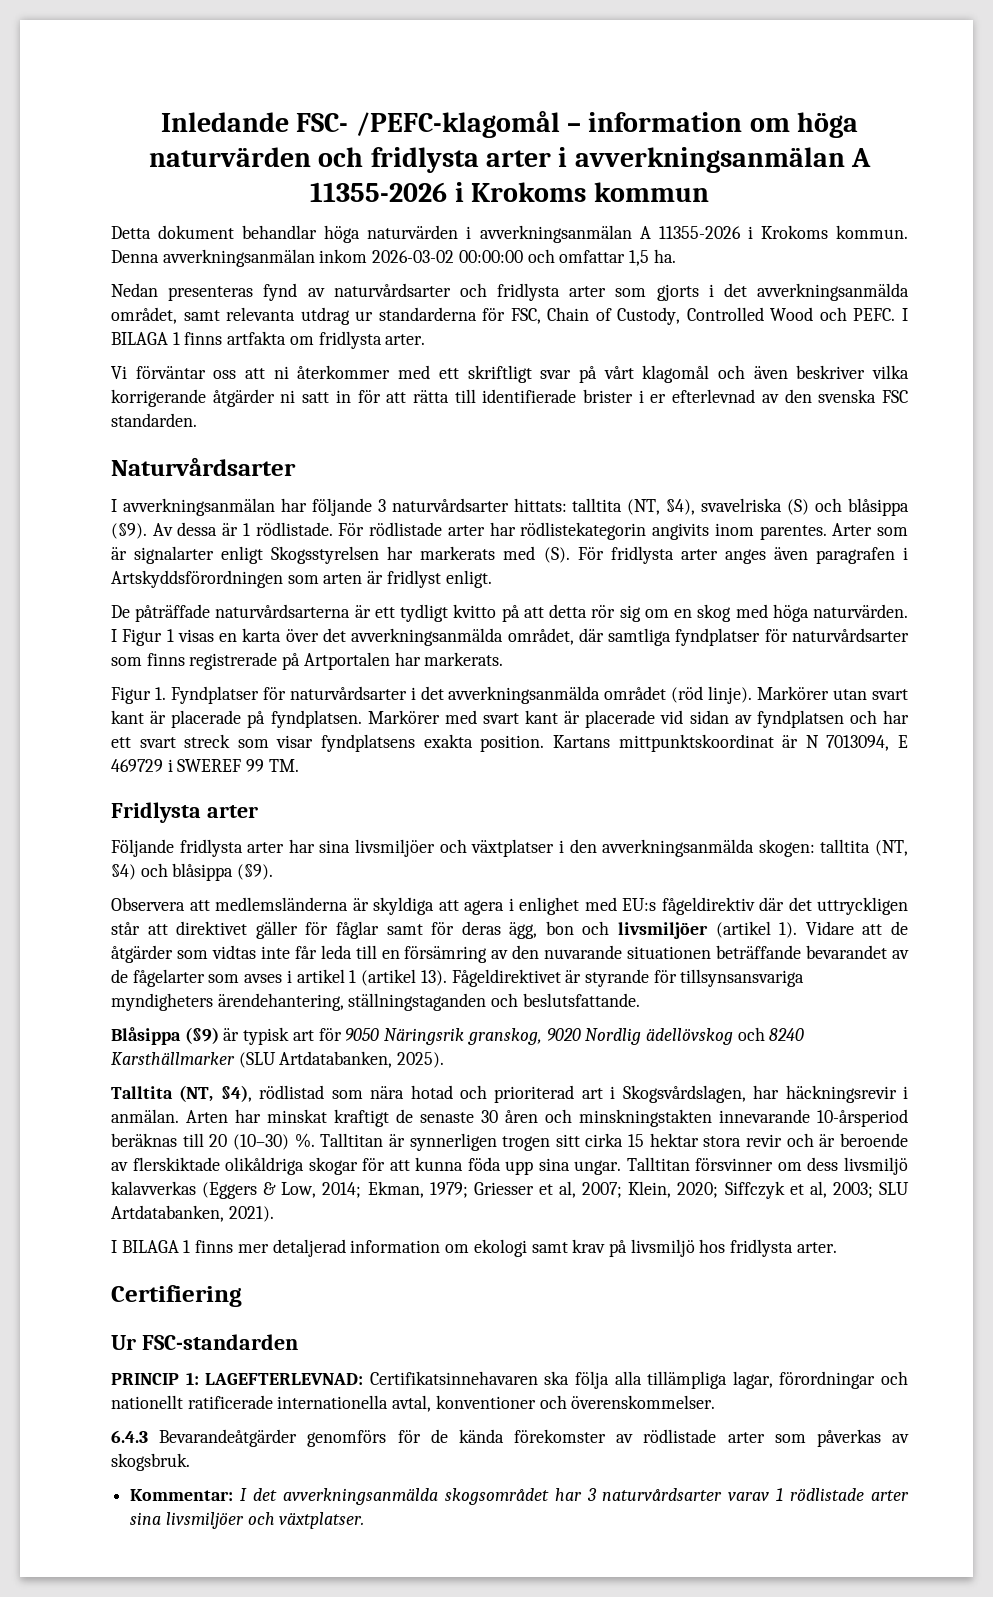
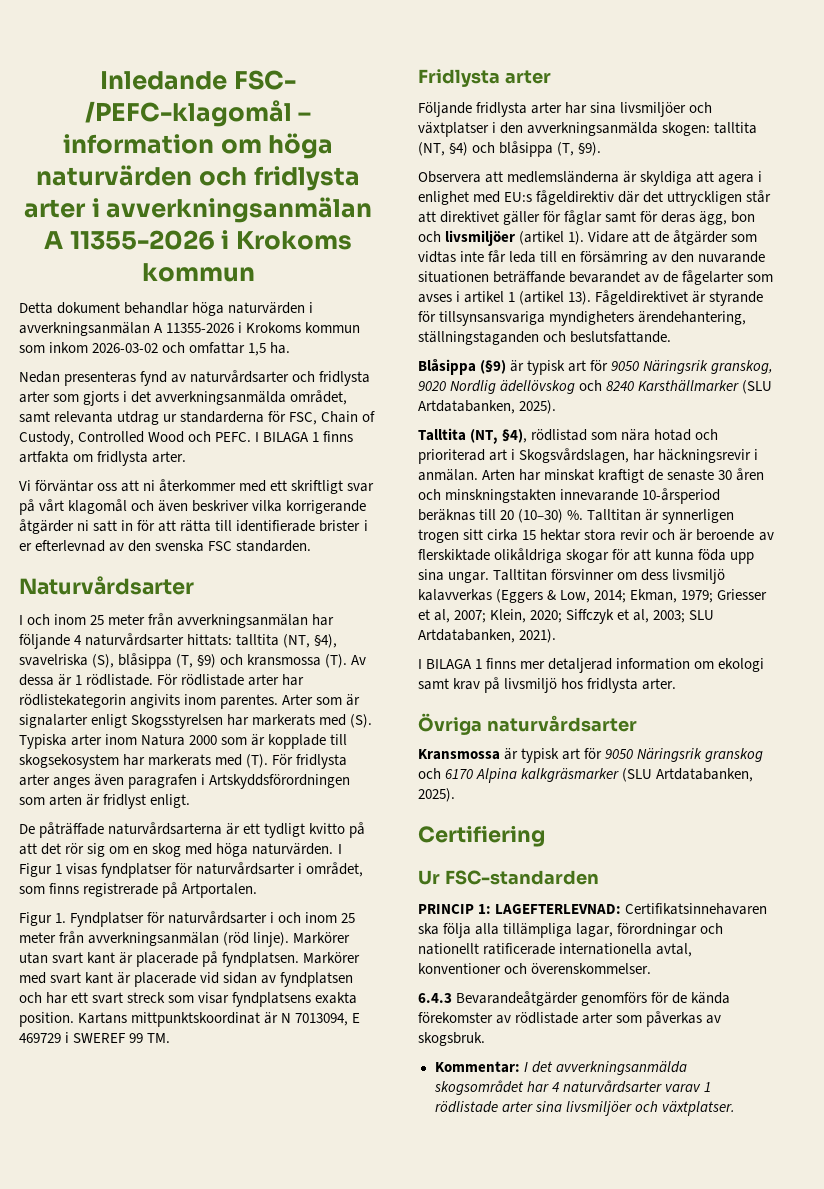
- Detta dokument behandlar höga naturvärden i avverkningsanmälan A 11355-2026 i Krokoms kommun. Denna avverkningsanmälan inkom 2026-03-02 00:00:00 och omfattar 1,5 ha.
+ Detta dokument behandlar höga naturvärden i avverkningsanmälan A 11355-2026 i Krokoms kommun som inkom 2026-03-02 och omfattar 1,5 ha.
- I avverkningsanmälan har följande 3 naturvårdsarter hittats: talltita (NT, §4), svavelriska (S) och blåsippa (§9). Av dessa är 1 rödlistade.
+ I och inom 25 meter från avverkningsanmälan har följande 4 naturvårdsarter hittats: talltita (NT, §4), svavelriska (S), blåsippa (T, §9) och kransmossa (T). Av dessa är 1 rödlistade.
- Arter som är signalarter enligt Skogsstyrelsen har markerats med (S). För fridlysta arter anges även paragrafen i Artskyddsförordningen som arten är fridlyst enligt.
+ Arter som är signalarter enligt Skogsstyrelsen har markerats med (S). Typiska arter inom Natura 2000 som är kopplade till skogsekosystem har markerats med (T). För fridlysta arter anges även paragrafen i Artskyddsförordningen som arten är fridlyst enligt.
- De påträffade naturvårdsarterna är ett tydligt kvitto på att detta rör sig om en skog med höga naturvärden.
+ De påträffade naturvårdsarterna är ett tydligt kvitto på att det rör sig om en skog med höga naturvärden.
- I Figur 1 visas en karta över det avverkningsanmälda området, där samtliga fyndplatser för naturvårdsarter som finns registrerade på Artportalen har markerats.
+ I Figur 1 visas fyndplatser för naturvårdsarter i området, som finns registrerade på Artportalen.
- Figur 1. Fyndplatser för naturvårdsarter i det avverkningsanmälda området (röd linje).
+ Figur 1. Fyndplatser för naturvårdsarter i och inom 25 meter från avverkningsanmälan (röd linje).
- Följande fridlysta arter har sina livsmiljöer och växtplatser i den avverkningsanmälda skogen: talltita (NT, §4) och blåsippa (§9).
+ Följande fridlysta arter har sina livsmiljöer och växtplatser i den avverkningsanmälda skogen: talltita (NT, §4) och blåsippa (T, §9).
+ Övriga naturvårdsarter
+ Kransmossa är typisk art för 9050 Näringsrik granskog och 6170 Alpina kalkgräsmarker (SLU Artdatabanken, 2025).
- Kommentar: I det avverkningsanmälda skogsområdet har 3 naturvårdsarter varav 1 rödlistade arter sina livsmiljöer och växtplatser.
+ Kommentar: I det avverkningsanmälda skogsområdet har 4 naturvårdsarter varav 1 rödlistade arter sina livsmiljöer och växtplatser.

